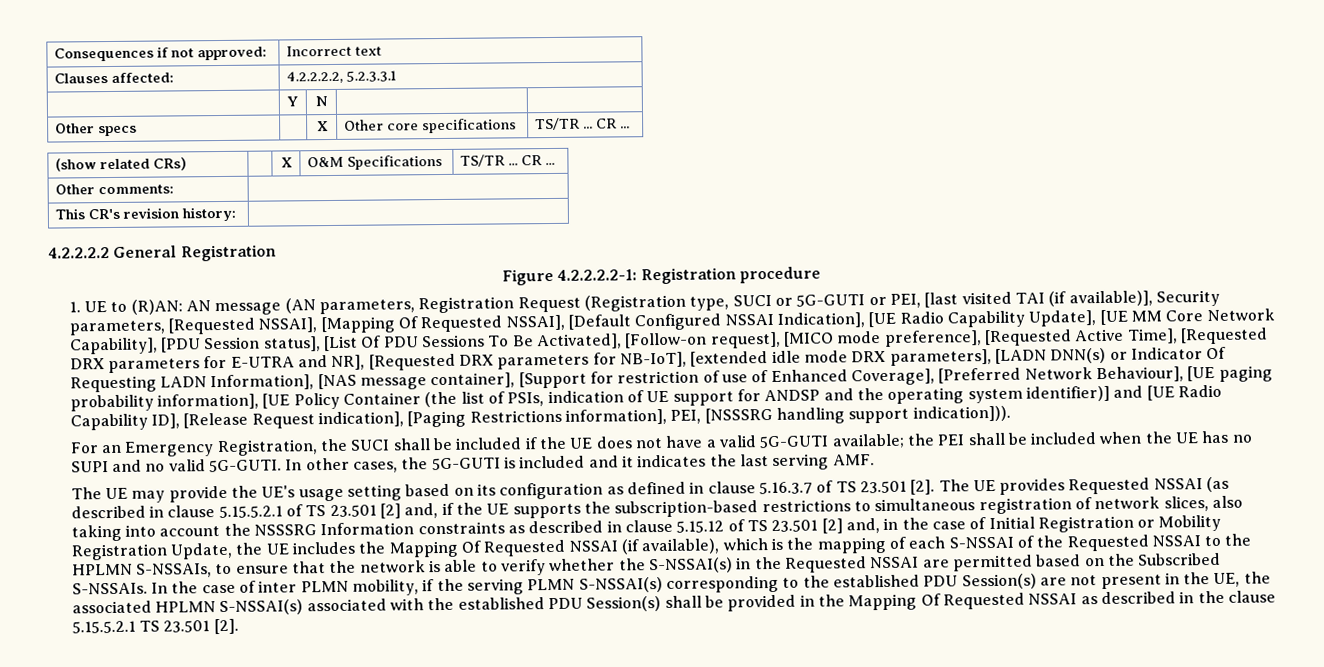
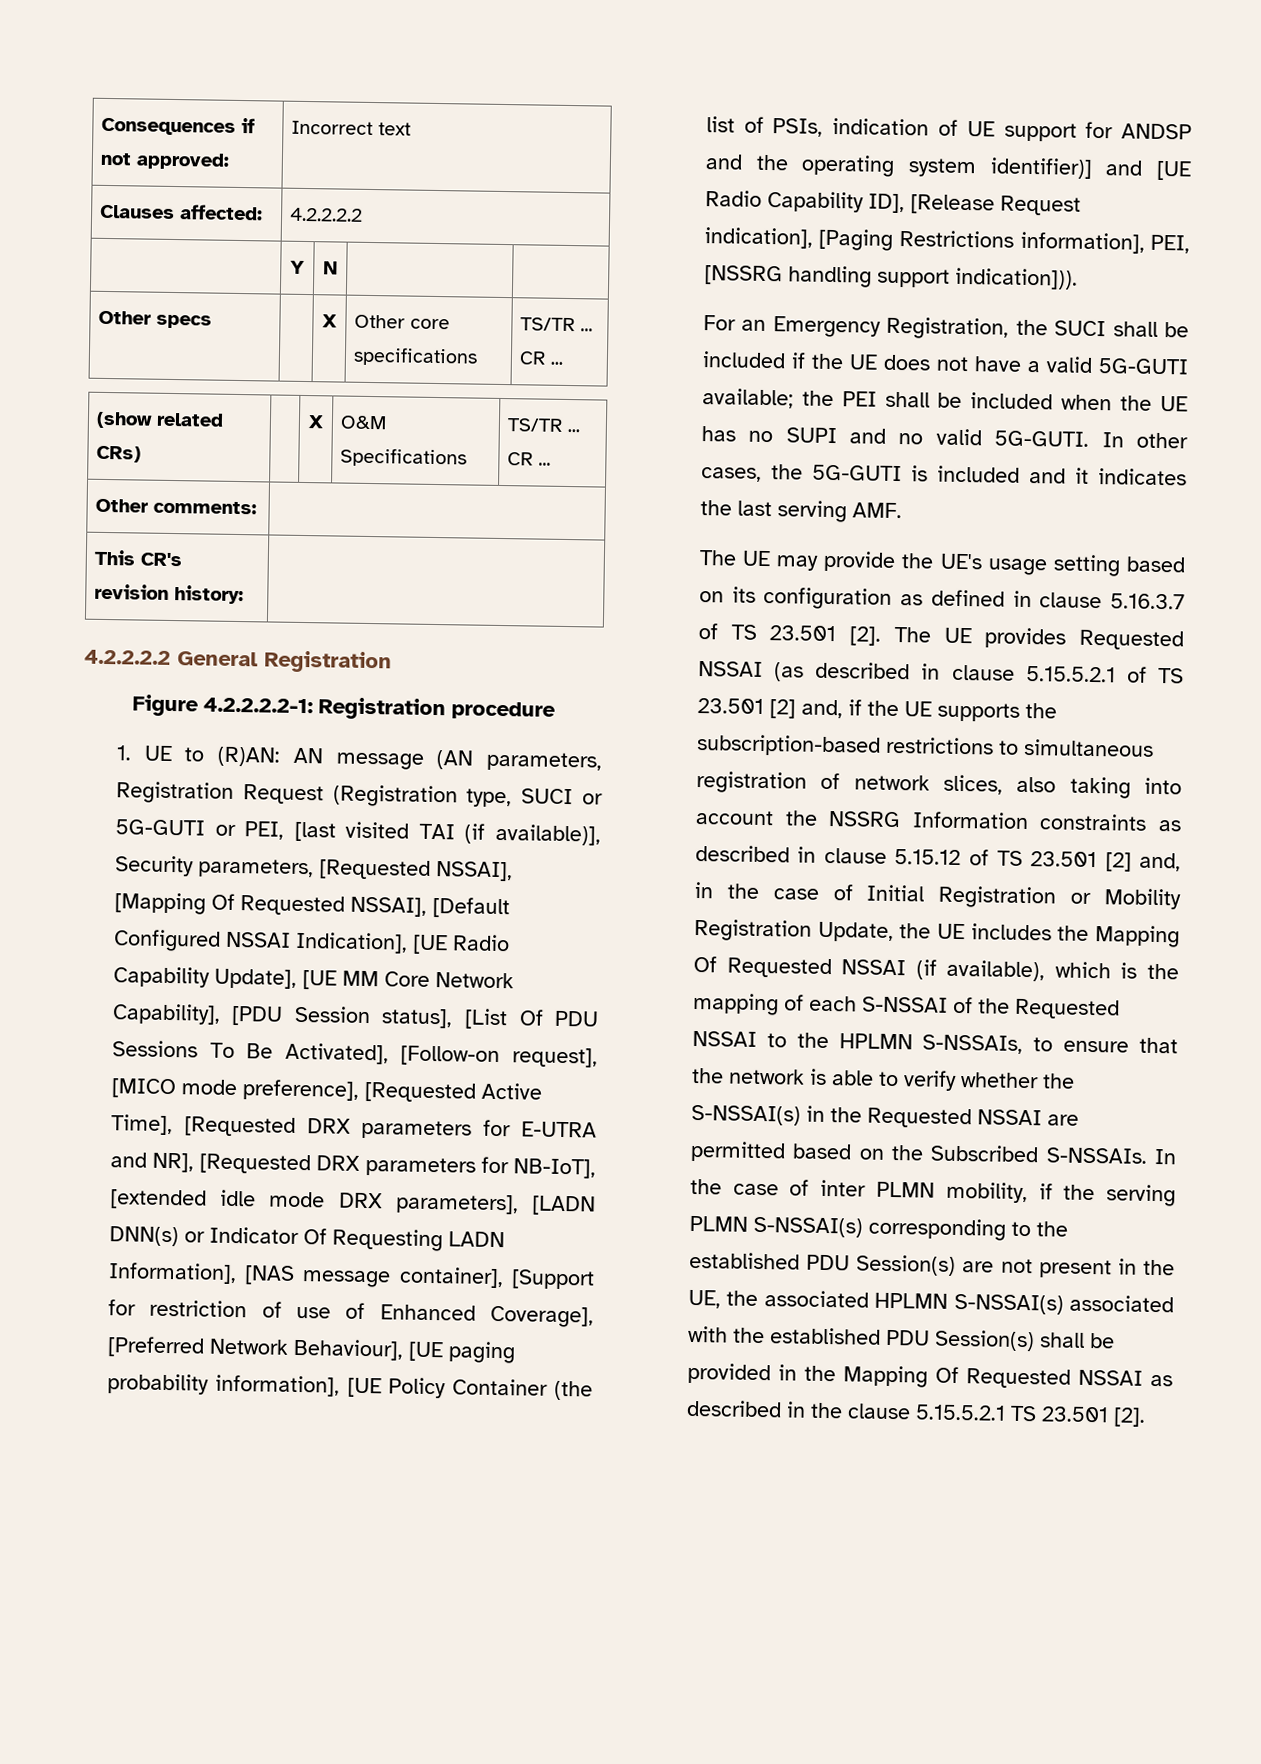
- Clauses affected: | 4.2.2.2.2, 5.2.3.3.1
+ Clauses affected: | 4.2.2.2.2
- AN message (AN parameters, Registration Request (Registration type, SUCI or 5G-GUTI or PEI, [last visited TAI (if available)], Security parameters, [Requested NSSAI], [Mapping Of Requested NSSAI], [Default Configured NSSAI Indication], [UE Radio Capability Update], [UE MM Core Network Capability], [PDU Session status], [List Of PDU Sessions To Be Activated], [Follow-on request], [MICO mode preference], [Requested Active Time], [Requested DRX parameters for E-UTRA and NR], [Requested DRX parameters for NB-IoT], [extended idle mode DRX parameters], [LADN DNN(s) or Indicator Of Requesting LADN Information], [NAS message container], [Support for restriction of use of Enhanced Coverage], [Preferred Network Behaviour], [UE paging probability information], [UE Policy Container (the list of PSIs, indication of UE support for ANDSP and the operating system identifier)] and [UE Radio Capability ID], [Release Request indication], [Paging Restrictions information], PEI, [NSSSRG handling support indication])).
+ AN message (AN parameters, Registration Request (Registration type, SUCI or 5G-GUTI or PEI, [last visited TAI (if available)], Security parameters, [Requested NSSAI], [Mapping Of Requested NSSAI], [Default Configured NSSAI Indication], [UE Radio Capability Update], [UE MM Core Network Capability], [PDU Session status], [List Of PDU Sessions To Be Activated], [Follow-on request], [MICO mode preference], [Requested Active Time], [Requested DRX parameters for E-UTRA and NR], [Requested DRX parameters for NB-IoT], [extended idle mode DRX parameters], [LADN DNN(s) or Indicator Of Requesting LADN Information], [NAS message container], [Support for restriction of use of Enhanced Coverage], [Preferred Network Behaviour], [UE paging probability information], [UE Policy Container (the list of PSIs, indication of UE support for ANDSP and the operating system identifier)] and [UE Radio Capability ID], [Release Request indication], [Paging Restrictions information], PEI, [NSSRG handling support indication])).
- The UE provides Requested NSSAI (as described in clause 5.15.5.2.1 of TS 23.501 [2] and, if the UE supports the subscription-based restrictions to simultaneous registration of network slices, also taking into account the NSSSRG Information constraints as described in clause 5.15.12 of TS 23.501 [2] and, in the case of Initial Registration or Mobility Registration Update, the UE includes the Mapping Of Requested NSSAI (if available), which is the mapping of each S-NSSAI of the Requested NSSAI to the HPLMN S-NSSAIs, to ensure that the network is able to verify whether the S-NSSAI(s) in the Requested NSSAI are permitted based on the Subscribed S-NSSAIs.
+ The UE provides Requested NSSAI (as described in clause 5.15.5.2.1 of TS 23.501 [2] and, if the UE supports the subscription-based restrictions to simultaneous registration of network slices, also taking into account the NSSRG Information constraints as described in clause 5.15.12 of TS 23.501 [2] and, in the case of Initial Registration or Mobility Registration Update, the UE includes the Mapping Of Requested NSSAI (if available), which is the mapping of each S-NSSAI of the Requested NSSAI to the HPLMN S-NSSAIs, to ensure that the network is able to verify whether the S-NSSAI(s) in the Requested NSSAI are permitted based on the Subscribed S-NSSAIs.

